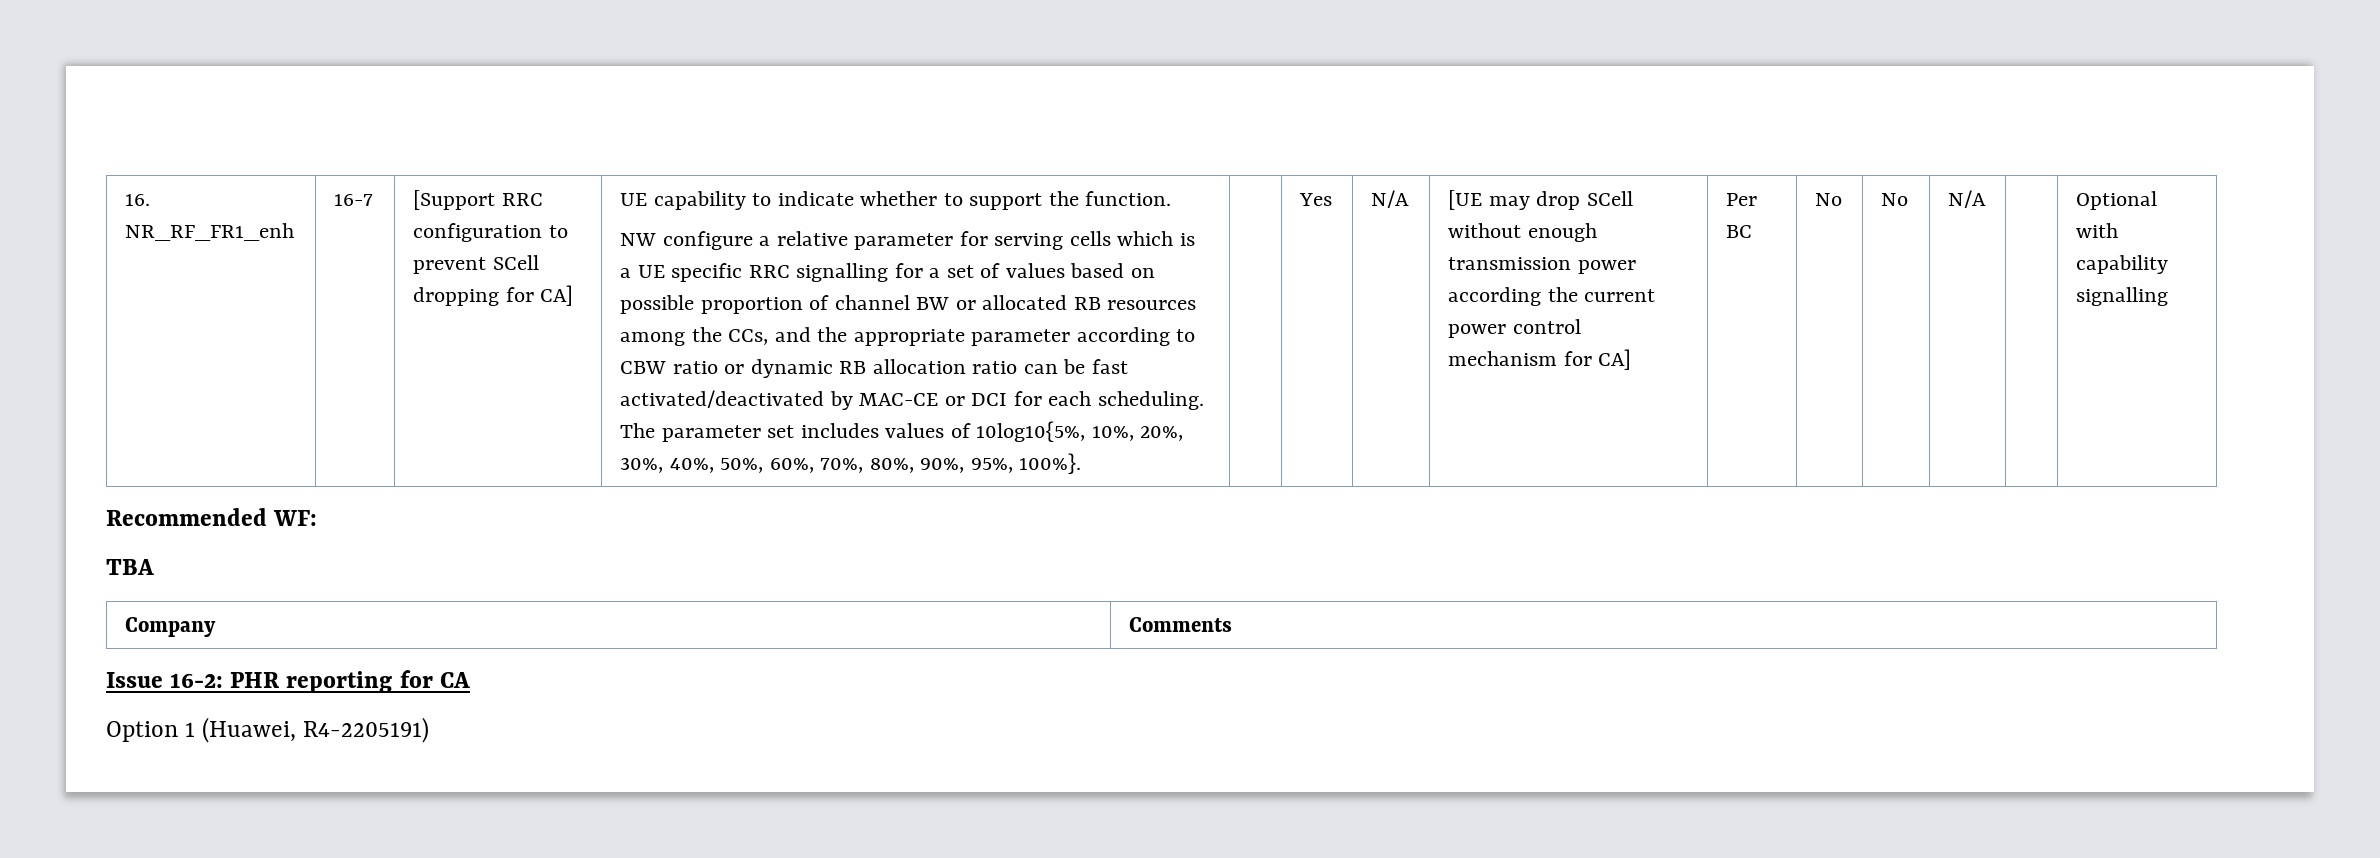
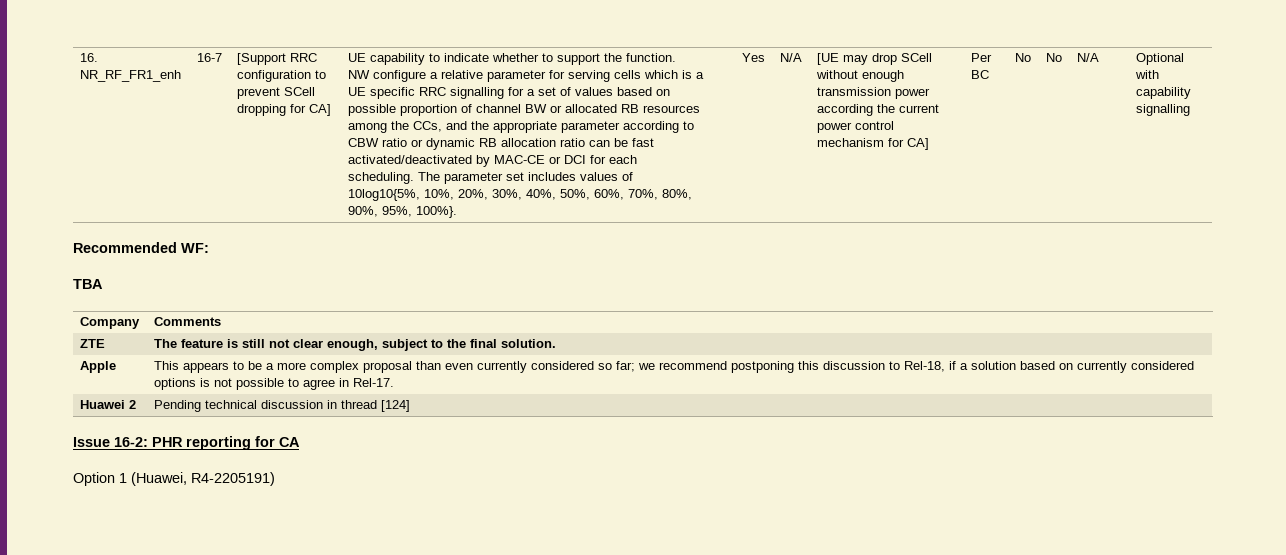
+ ZTE | The feature is still not clear enough, subject to the final solution.
+ Apple | This appears to be a more complex proposal than even currently considered so far; we recommend postponing this discussion to Rel-18, if a solution based on currently considered options is not possible to agree in Rel-17.
+ Huawei 2 | Pending technical discussion in thread [124]

